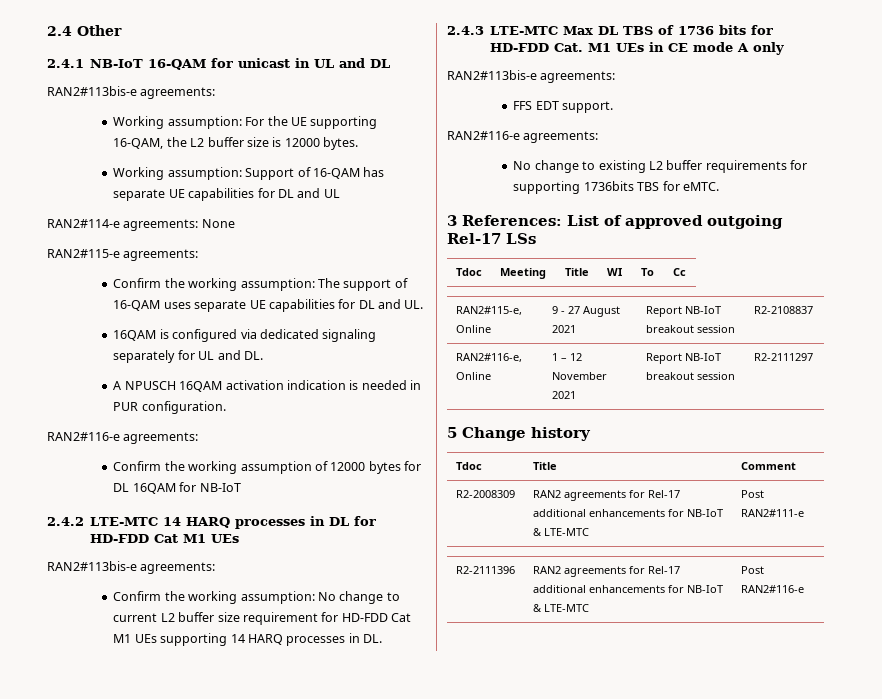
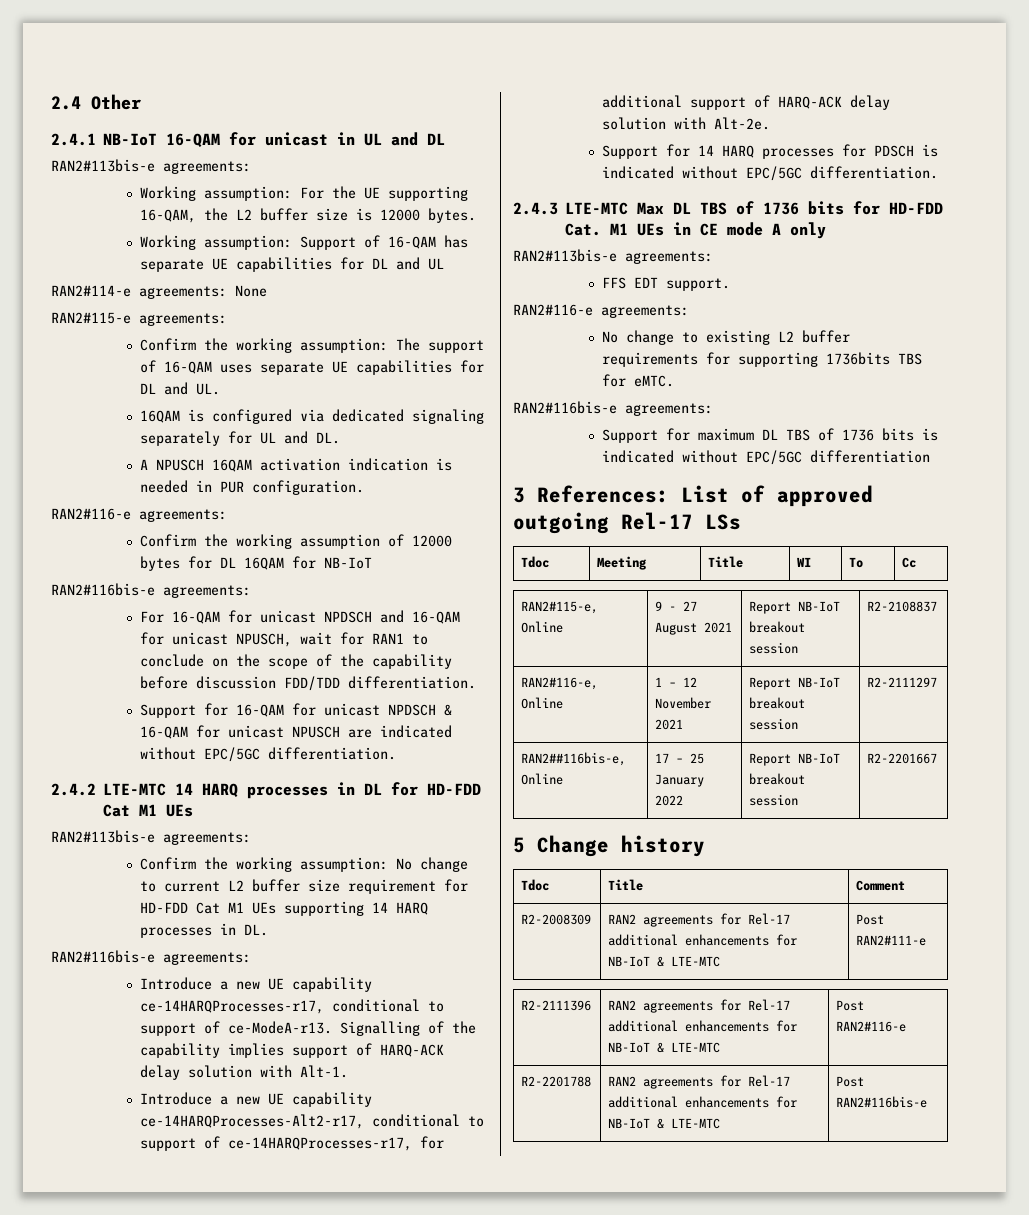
  Confirm the working assumption of 12000 bytes for DL 16QAM for NB-IoT
+ RAN2#116bis-e agreements:
+ For 16-QAM for unicast NPDSCH and 16-QAM for unicast NPUSCH, wait for RAN1 to conclude on the scope of the capability before discussion FDD/TDD differentiation.
+ Support for 16-QAM for unicast NPDSCH & 16-QAM for unicast NPUSCH are indicated without EPC/5GC differentiation.
  Confirm the working assumption: No change to current L2 buffer size requirement for HD-FDD Cat M1 UEs supporting 14 HARQ processes in DL.
+ RAN2#116bis-e agreements:
+ Introduce a new UE capability ce-14HARQProcesses-r17, conditional to support of ce-ModeA-r13. Signalling of the capability implies support of HARQ-ACK delay solution with Alt-1.
+ Introduce a new UE capability ce-14HARQProcesses-Alt2-r17, conditional to support of ce-14HARQProcesses-r17, for additional support of HARQ-ACK delay solution with Alt-2e.
+ Support for 14 HARQ processes for PDSCH is indicated without EPC/5GC differentiation.
  No change to existing L2 buffer requirements for supporting 1736bits TBS for eMTC.
+ RAN2#116bis-e agreements:
+ Support for maximum DL TBS of 1736 bits is indicated without EPC/5GC differentiation
+ RAN2##116bis-e, Online | 17 – 25 January 2022 | Report NB-IoT breakout session | R2-2201667
+ R2-2201788 | RAN2 agreements for Rel-17 additional enhancements for NB-IoT & LTE-MTC | Post RAN2#116bis-e

